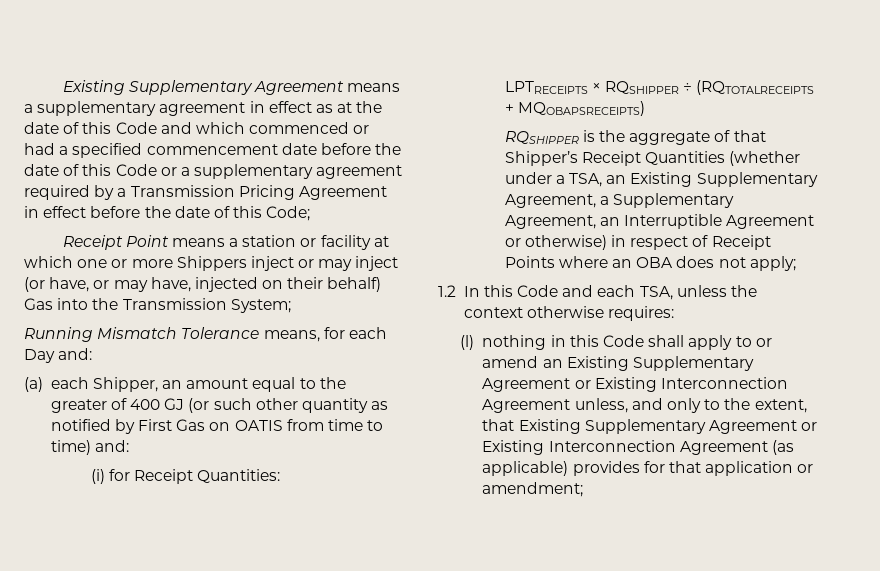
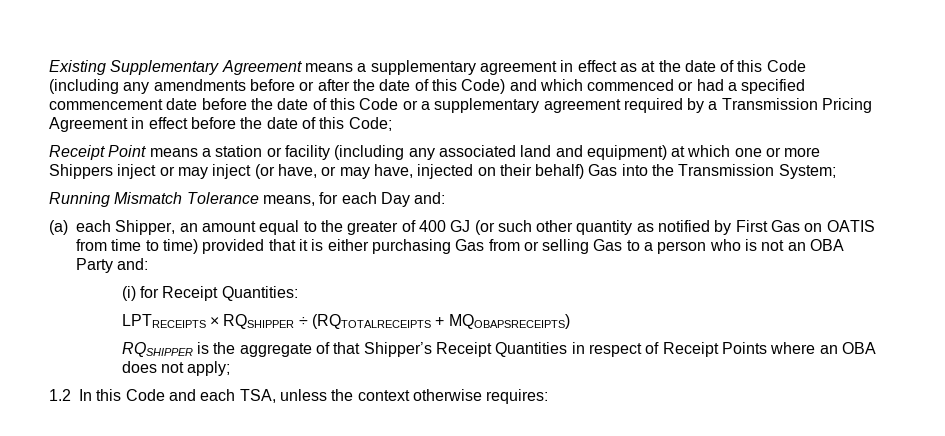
- Existing Supplementary Agreement means a supplementary agreement in effect as at the date of this Code and which commenced or had a specified commencement date before the date of this Code or a supplementary agreement required by a Transmission Pricing Agreement in effect before the date of this Code;
+ Existing Supplementary Agreement means a supplementary agreement in effect as at the date of this Code (including any amendments before or after the date of this Code) and which commenced or had a specified commencement date before the date of this Code or a supplementary agreement required by a Transmission Pricing Agreement in effect before the date of this Code;
- Receipt Point means a station or facility at which one or more Shippers inject or may inject (or have, or may have, injected on their behalf) Gas into the Transmission System;
+ Receipt Point means a station or facility (including any associated land and equipment) at which one or more Shippers inject or may inject (or have, or may have, injected on their behalf) Gas into the Transmission System;
- (a) each Shipper, an amount equal to the greater of 400 GJ (or such other quantity as notified by First Gas on OATIS from time to time) and:
+ (a) each Shipper, an amount equal to the greater of 400 GJ (or such other quantity as notified by First Gas on OATIS from time to time) provided that it is either purchasing Gas from or selling Gas to a person who is not an OBA Party and:
- RQSHIPPER is the aggregate of that Shipper’s Receipt Quantities (whether under a TSA, an Existing Supplementary Agreement, a Supplementary Agreement, an Interruptible Agreement or otherwise) in respect of Receipt Points where an OBA does not apply;
+ RQSHIPPER is the aggregate of that Shipper’s Receipt Quantities in respect of Receipt Points where an OBA does not apply;
- (l) nothing in this Code shall apply to or amend an Existing Supplementary Agreement or Existing Interconnection Agreement unless, and only to the extent, that Existing Supplementary Agreement or Existing Interconnection Agreement (as applicable) provides for that application or amendment;

